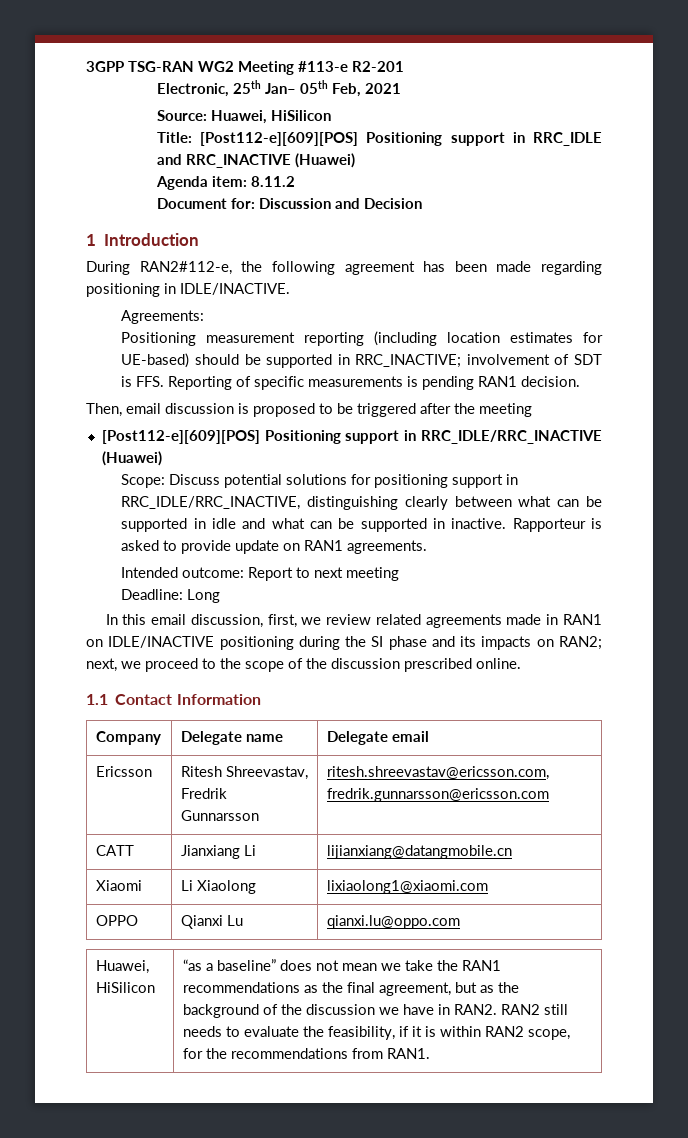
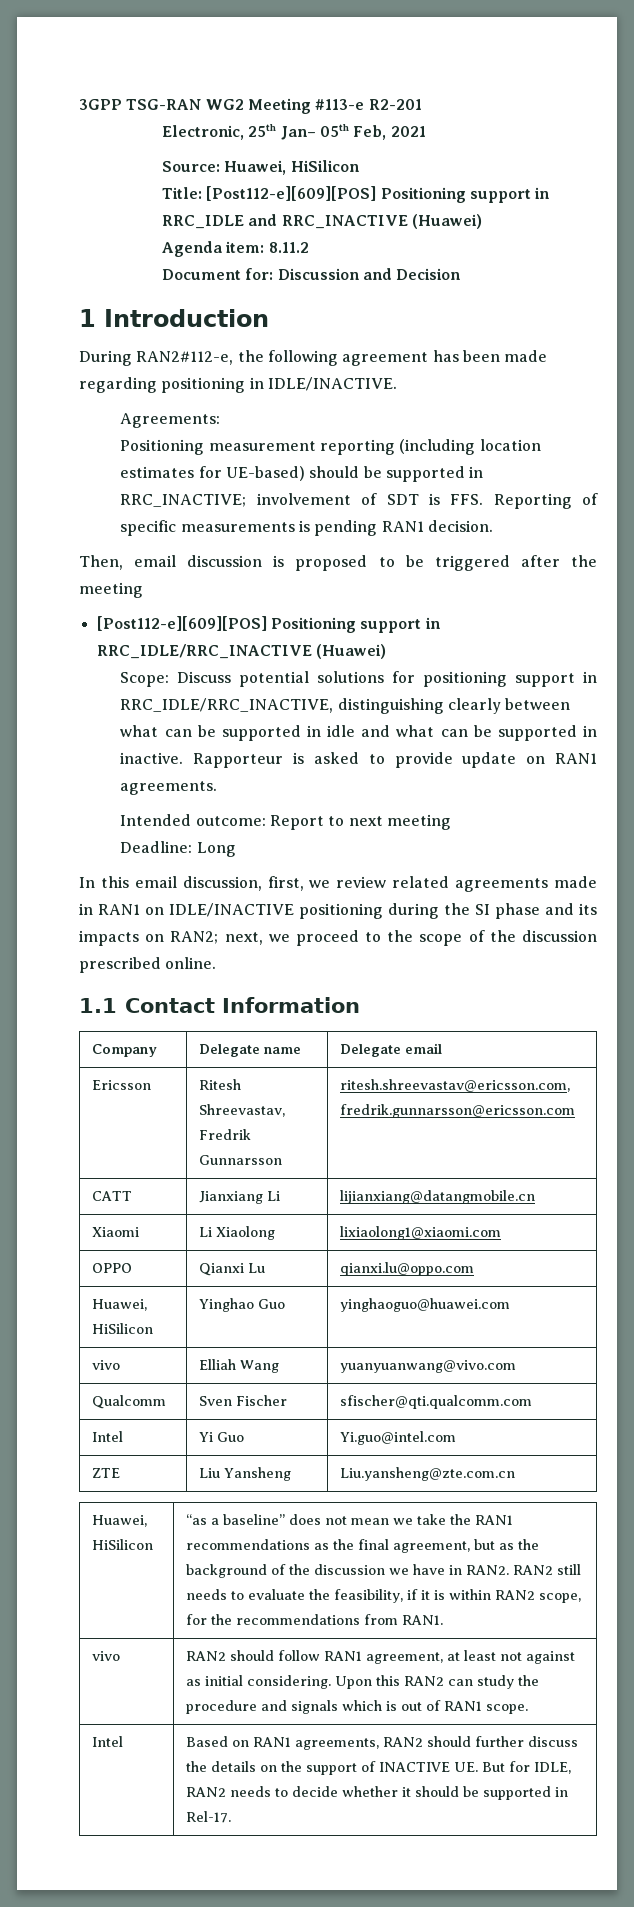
+ Huawei, HiSilicon | Yinghao Guo | yinghaoguo@huawei.com
+ vivo | Elliah Wang | yuanyuanwang@vivo.com
+ Qualcomm | Sven Fischer | sfischer@qti.qualcomm.com
+ Intel | Yi Guo | Yi.guo@intel.com
+ ZTE | Liu Yansheng | Liu.yansheng@zte.com.cn
+ vivo | RAN2 should follow RAN1 agreement, at least not against as initial considering. Upon this RAN2 can study the procedure and signals which is out of RAN1 scope.
+ Intel | Based on RAN1 agreements, RAN2 should further discuss the details on the support of INACTIVE UE. But for IDLE, RAN2 needs to decide whether it should be supported in Rel-17.

